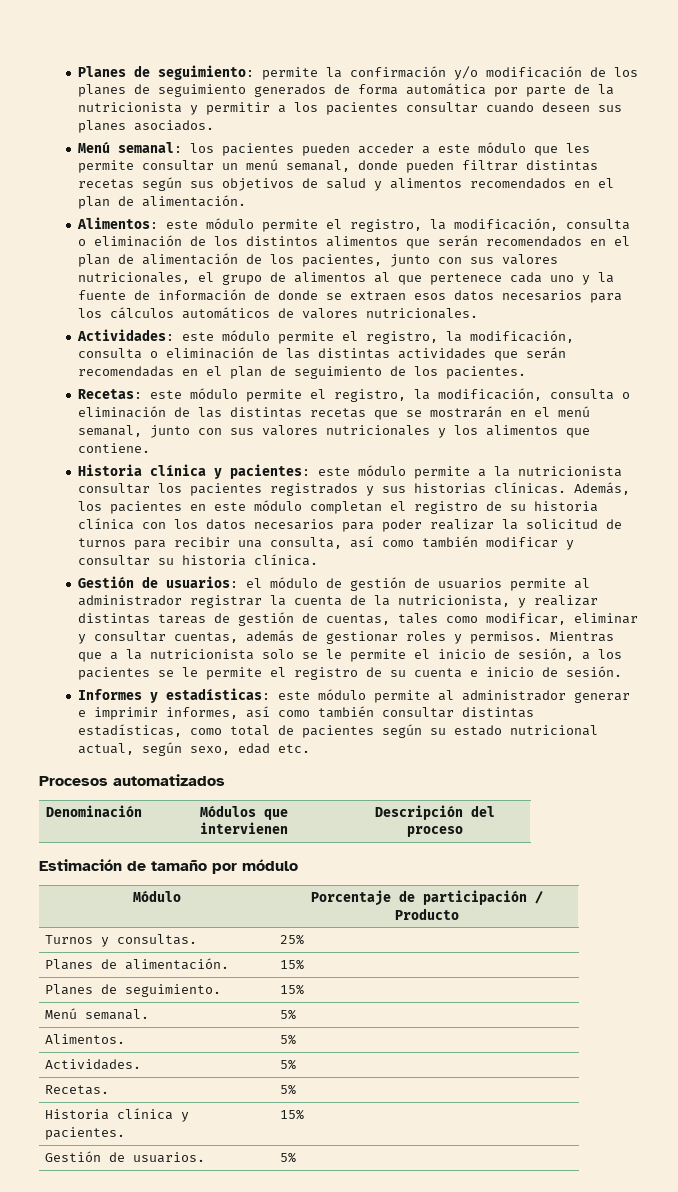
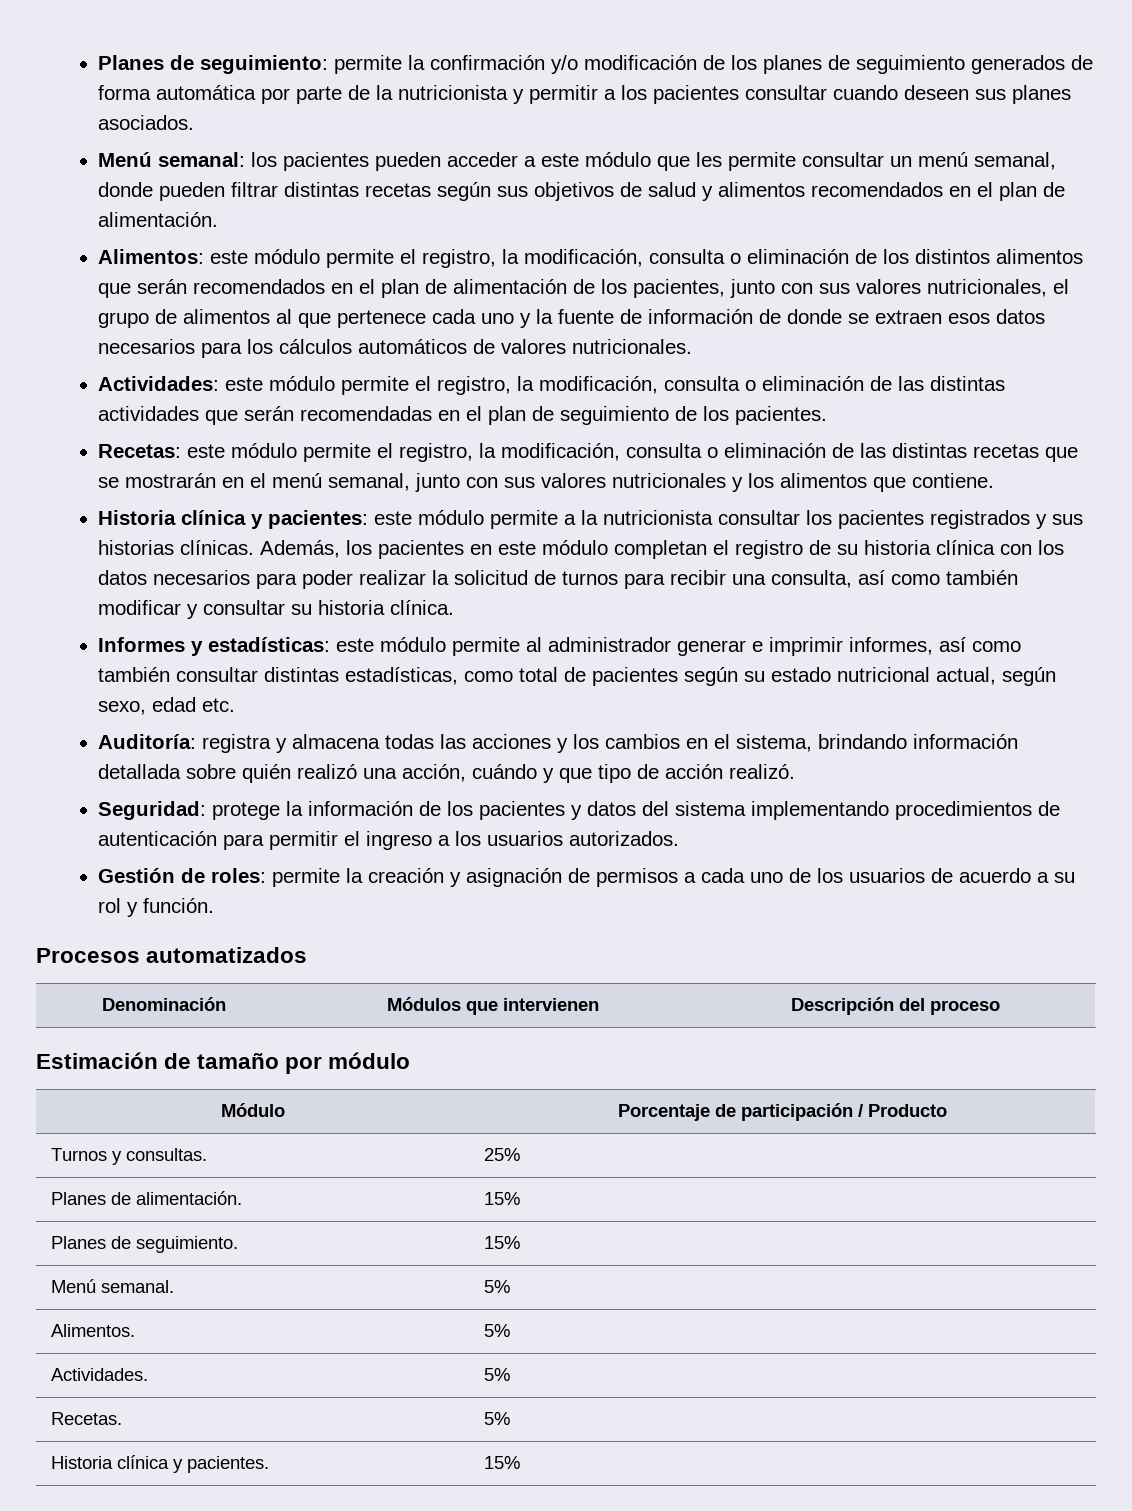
- Gestión de usuarios: el módulo de gestión de usuarios permite al administrador registrar la cuenta de la nutricionista, y realizar distintas tareas de gestión de cuentas, tales como modificar, eliminar y consultar cuentas, además de gestionar roles y permisos. Mientras que a la nutricionista solo se le permite el inicio de sesión, a los pacientes se le permite el registro de su cuenta e inicio de sesión.
+ Auditoría: registra y almacena todas las acciones y los cambios en el sistema, brindando información detallada sobre quién realizó una acción, cuándo y que tipo de acción realizó.
+ Seguridad: protege la información de los pacientes y datos del sistema implementando procedimientos de autenticación para permitir el ingreso a los usuarios autorizados.
+ Gestión de roles: permite la creación y asignación de permisos a cada uno de los usuarios de acuerdo a su rol y función.
- Gestión de usuarios. | 5%

